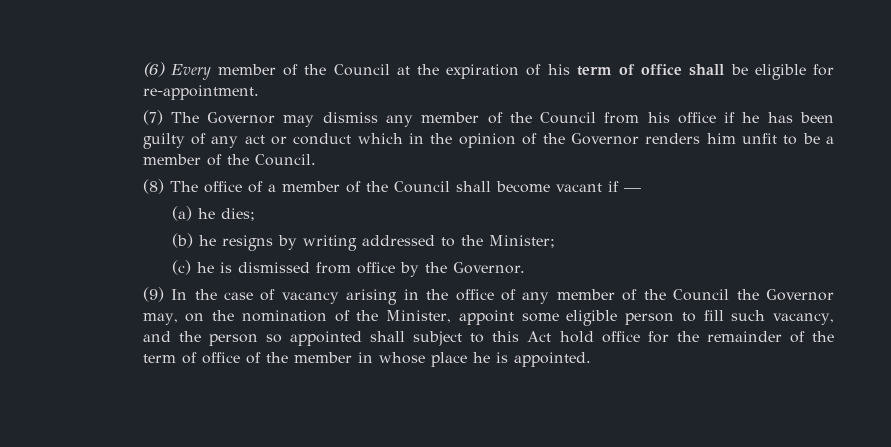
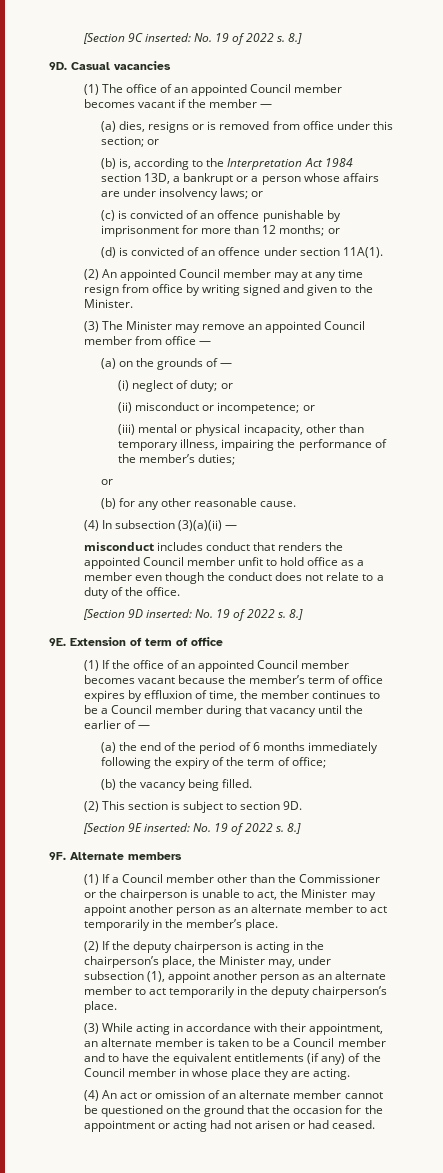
- (6) Every member of the Council at the expiration of his term of office shall be eligible for re-appointment.
- (7) The Governor may dismiss any member of the Council from his office if he has been guilty of any act or conduct which in the opinion of the Governor renders him unfit to be a member of the Council.
- (8) The office of a member of the Council shall become vacant if —
- (a) he dies;
- (b) he resigns by writing addressed to the Minister;
- (c) he is dismissed from office by the Governor.
- (9) In the case of vacancy arising in the office of any member of the Council the Governor may, on the nomination of the Minister, appoint some eligible person to fill such vacancy, and the person so appointed shall subject to this Act hold office for the remainder of the term of office of the member in whose place he is appointed.
+ [Section 9C inserted: No. 19 of 2022 s. 8.]
+ 9D. Casual vacancies
+ (1) The office of an appointed Council member becomes vacant if the member —
+ (a) dies, resigns or is removed from office under this section; or
+ (b) is, according to the Interpretation Act 1984 section 13D, a bankrupt or a person whose affairs are under insolvency laws; or
+ (c) is convicted of an offence punishable by imprisonment for more than 12 months; or
+ (d) is convicted of an offence under section 11A(1).
+ (2) An appointed Council member may at any time resign from office by writing signed and given to the Minister.
+ (3) The Minister may remove an appointed Council member from office —
+ (a) on the grounds of —
+ (i) neglect of duty; or
+ (ii) misconduct or incompetence; or
+ (iii) mental or physical incapacity, other than temporary illness, impairing the performance of the member’s duties;
+ or
+ (b) for any other reasonable cause.
+ (4) In subsection (3)(a)(ii) —
+ misconduct includes conduct that renders the appointed Council member unfit to hold office as a member even though the conduct does not relate to a duty of the office.
+ [Section 9D inserted: No. 19 of 2022 s. 8.]
+ 9E. Extension of term of office
+ (1) If the office of an appointed Council member becomes vacant because the member’s term of office expires by effluxion of time, the member continues to be a Council member during that vacancy until the earlier of —
+ (a) the end of the period of 6 months immediately following the expiry of the term of office;
+ (b) the vacancy being filled.
+ (2) This section is subject to section 9D.
+ [Section 9E inserted: No. 19 of 2022 s. 8.]
+ 9F. Alternate members
+ (1) If a Council member other than the Commissioner or the chairperson is unable to act, the Minister may appoint another person as an alternate member to act temporarily in the member’s place.
+ (2) If the deputy chairperson is acting in the chairperson’s place, the Minister may, under subsection (1), appoint another person as an alternate member to act temporarily in the deputy chairperson’s place.
+ (3) While acting in accordance with their appointment, an alternate member is taken to be a Council member and to have the equivalent entitlements (if any) of the Council member in whose place they are acting.
+ (4) An act or omission of an alternate member cannot be questioned on the ground that the occasion for the appointment or acting had not arisen or had ceased.

